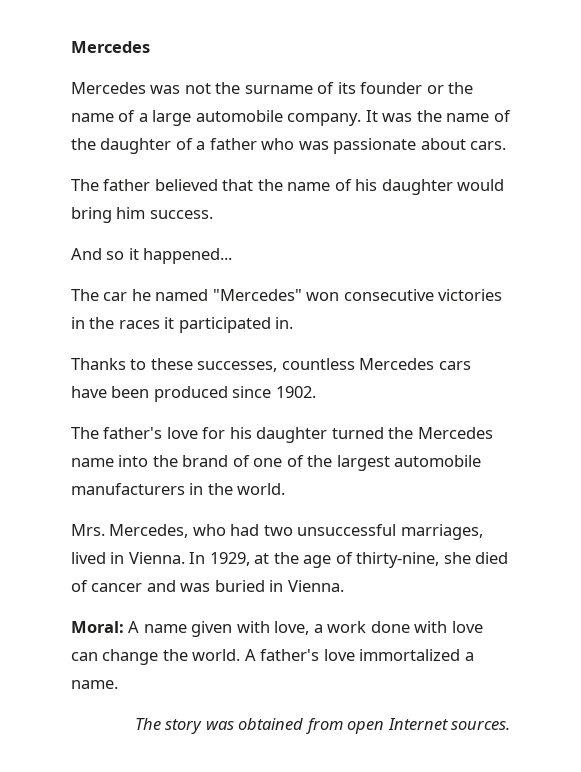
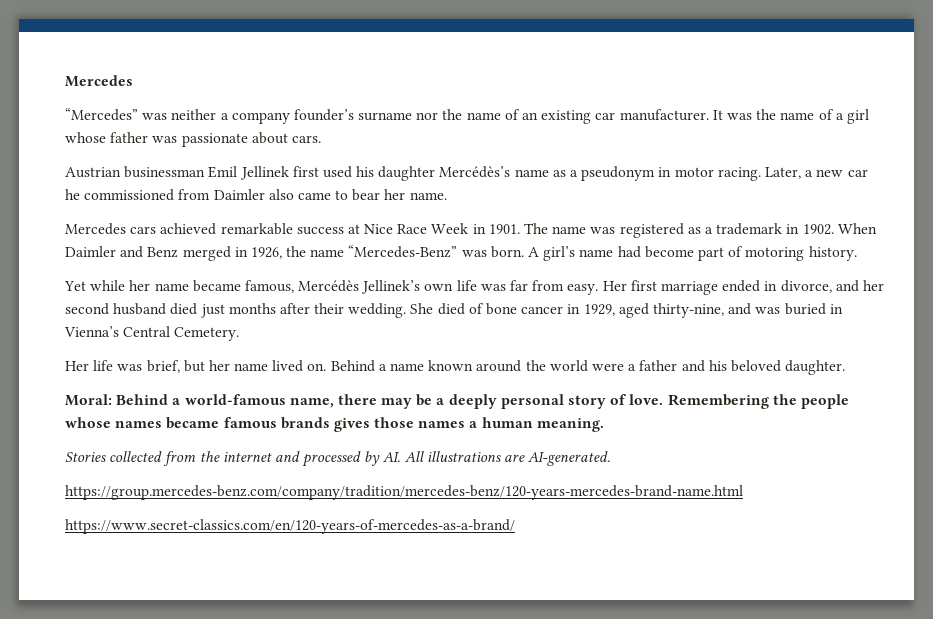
- Mercedes was not the surname of its founder or the name of a large automobile company.
+ “Mercedes” was neither a company founder’s surname nor the name of an existing car manufacturer.
- It was the name of the daughter of a father who was passionate about cars.
- The father believed that the name of his daughter would bring him success.
- And so it happened...
- The car he named "Mercedes" won consecutive victories in the races it participated in.
- Thanks to these successes, countless Mercedes cars have been produced since 1902.
- The father's love for his daughter turned the Mercedes name into the brand of one of the largest automobile manufacturers in the world.
- Mrs. Mercedes, who had two unsuccessful marriages, lived in Vienna. In 1929, at the age of thirty-nine, she died of cancer and was buried in Vienna.
- Moral: A name given with love, a work done with love can change the world. A father's love immortalized a name.
- The story was obtained from open Internet sources.
+ It was the name of a girl whose father was passionate about cars.
+ Austrian businessman Emil Jellinek first used his daughter Mercédès’s name as a pseudonym in motor racing. Later, a new car he commissioned from Daimler also came to bear her name.
+ Mercedes cars achieved remarkable success at Nice Race Week in 1901. The name was registered as a trademark in 1902. When Daimler and Benz merged in 1926, the name “Mercedes-Benz” was born. A girl’s name had become part of motoring history.
+ Yet while her name became famous, Mercédès Jellinek’s own life was far from easy. Her first marriage ended in divorce, and her second husband died just months after their wedding. She died of bone cancer in 1929, aged thirty-nine, and was buried in Vienna’s Central Cemetery.
+ Her life was brief, but her name lived on. Behind a name known around the world were a father and his beloved daughter.
+ Moral: Behind a world-famous name, there may be a deeply personal story of love. Remembering the people whose names became famous brands gives those names a human meaning.
+ Stories collected from the internet and processed by AI. All illustrations are AI-generated.
+ https://group.mercedes-benz.com/company/tradition/mercedes-benz/120-years-mercedes-brand-name.html
+ https://www.secret-classics.com/en/120-years-of-mercedes-as-a-brand/

